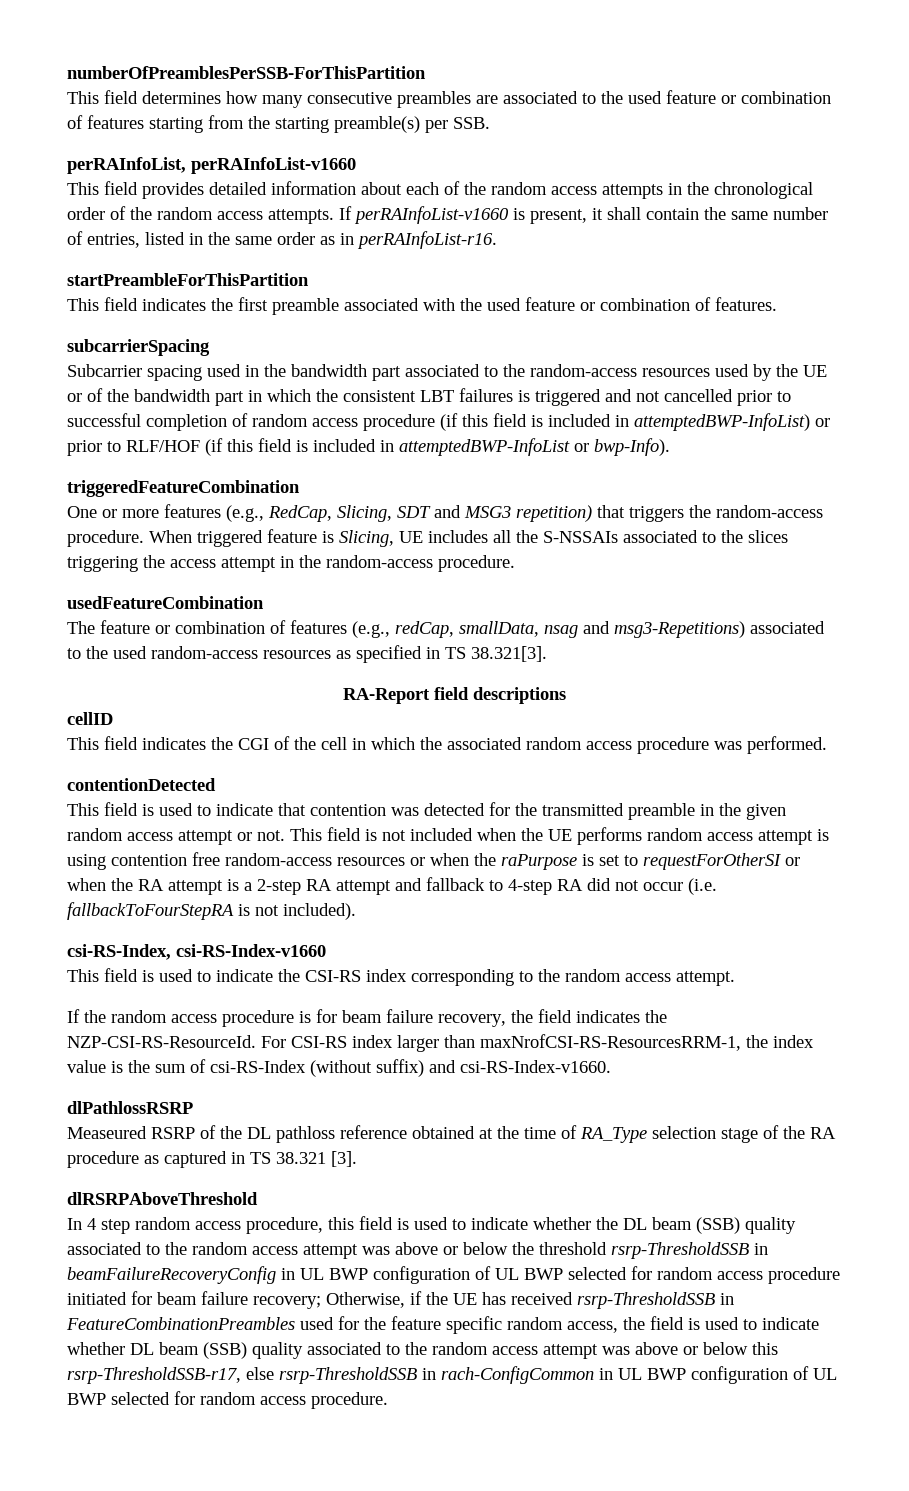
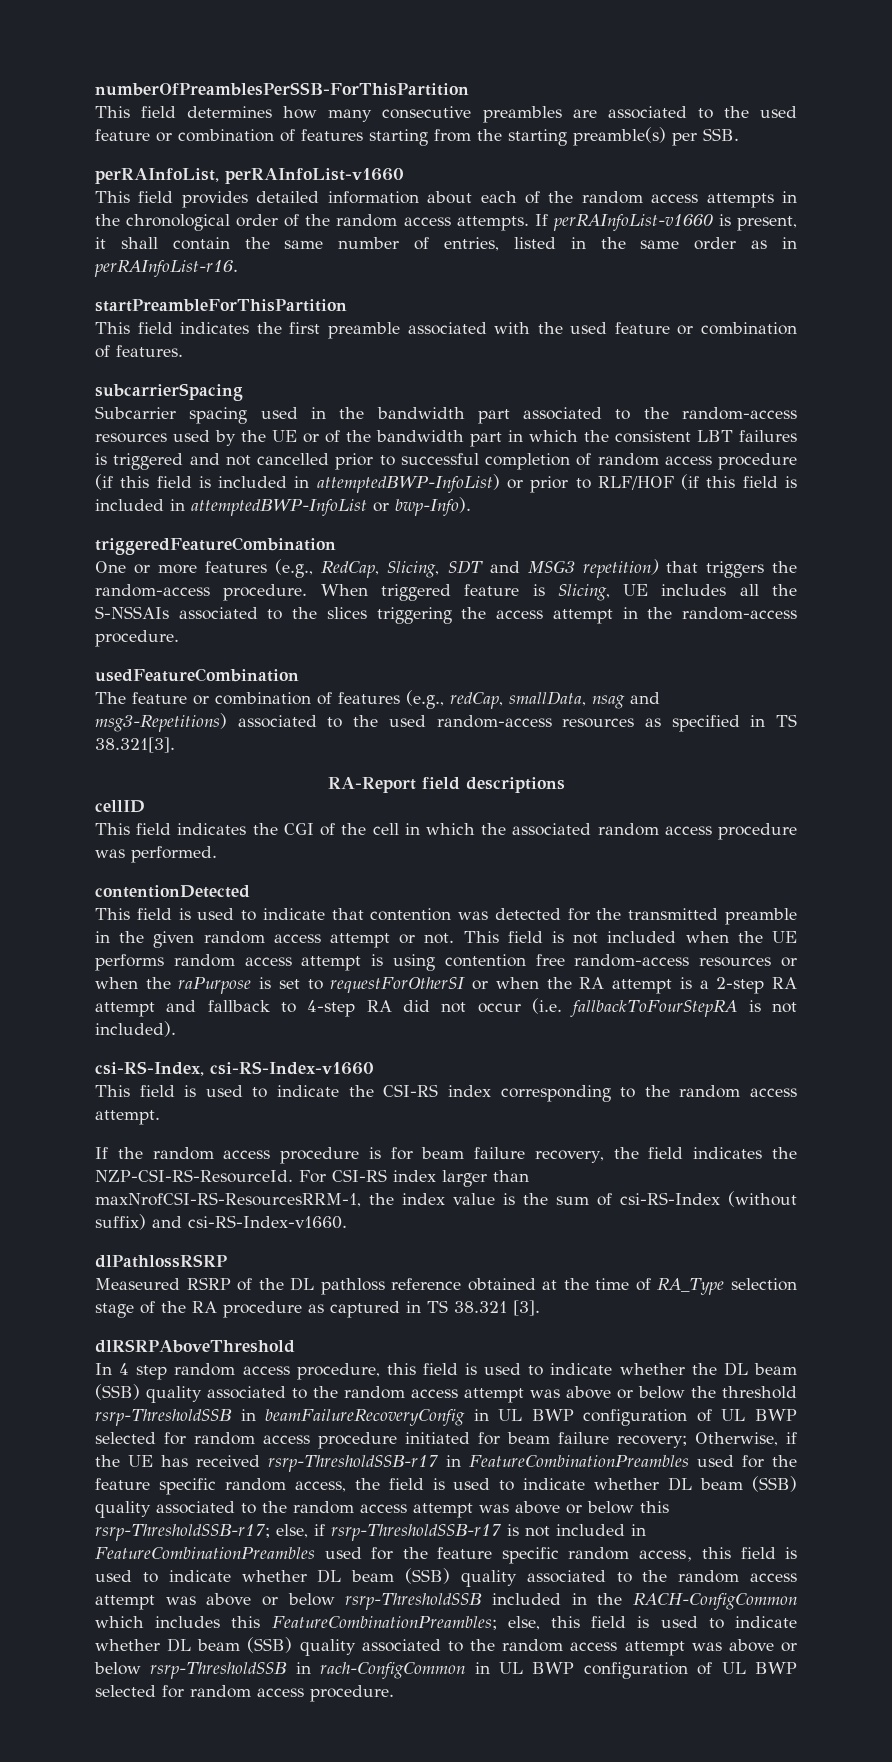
- Otherwise, if the UE has received rsrp-ThresholdSSB in FeatureCombinationPreambles used for the feature specific random access, the field is used to indicate whether DL beam (SSB) quality associated to the random access attempt was above or below this rsrp-ThresholdSSB-r17, else rsrp-ThresholdSSB in rach-ConfigCommon in UL BWP configuration of UL BWP selected for random access procedure.
+ Otherwise, if the UE has received rsrp-ThresholdSSB-r17 in FeatureCombinationPreambles used for the feature specific random access, the field is used to indicate whether DL beam (SSB) quality associated to the random access attempt was above or below this rsrp-ThresholdSSB-r17; else, if rsrp-ThresholdSSB-r17 is not included in FeatureCombinationPreambles used for the feature specific random access, this field is used to indicate whether DL beam (SSB) quality associated to the random access attempt was above or below rsrp-ThresholdSSB included in the RACH-ConfigCommon which includes this FeatureCombinationPreambles; else, this field is used to indicate whether DL beam (SSB) quality associated to the random access attempt was above or below rsrp-ThresholdSSB in rach-ConfigCommon in UL BWP configuration of UL BWP selected for random access procedure.

